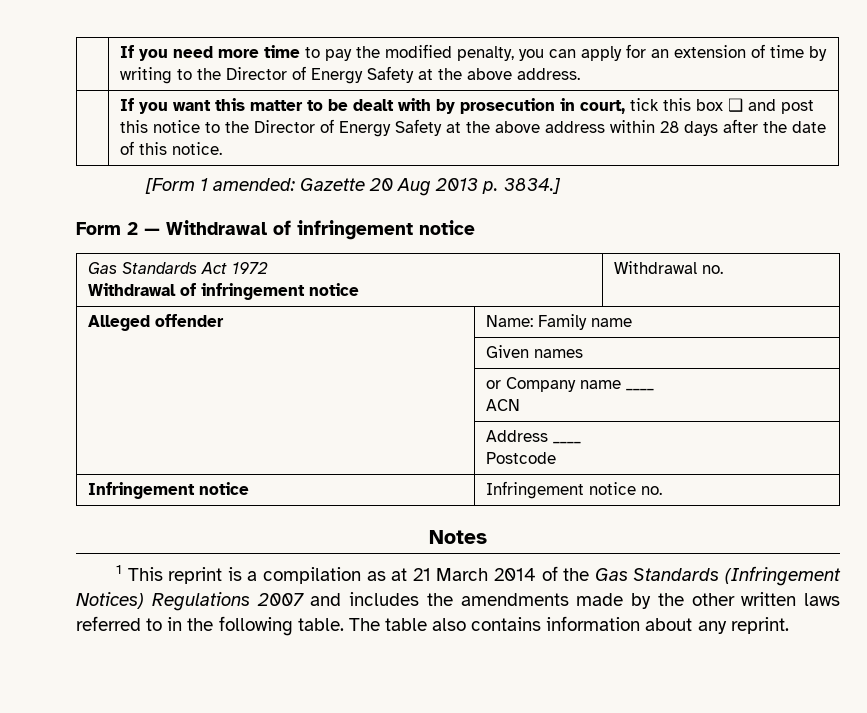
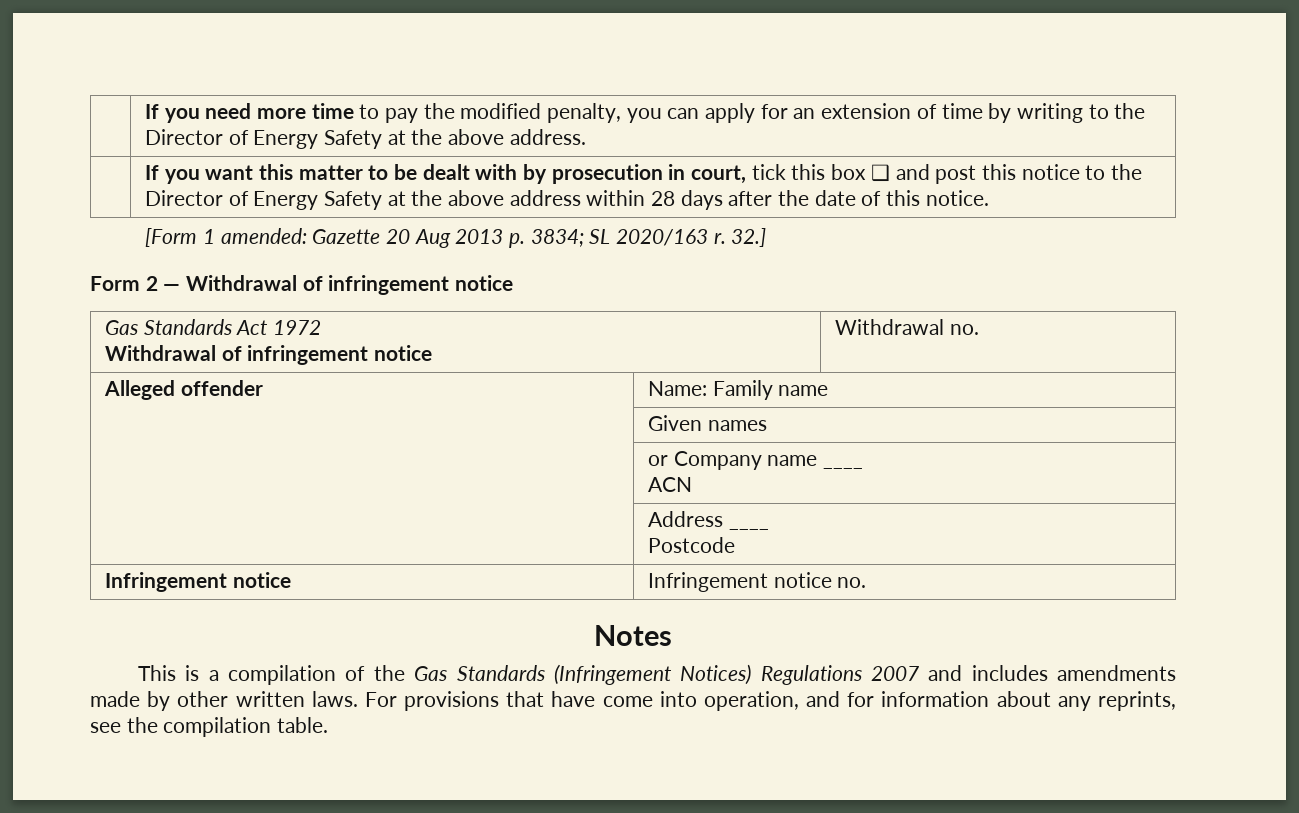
- [Form 1 amended: Gazette 20 Aug 2013 p. 3834.]
+ [Form 1 amended: Gazette 20 Aug 2013 p. 3834; SL 2020/163 r. 32.]
- 1 This reprint is a compilation as at 21 March 2014 of the Gas Standards (Infringement Notices) Regulations 2007 and includes the amendments made by the other written laws referred to in the following table. The table also contains information about any reprint.
+ This is a compilation of the Gas Standards (Infringement Notices) Regulations 2007 and includes amendments made by other written laws. For provisions that have come into operation, and for information about any reprints, see the compilation table.

